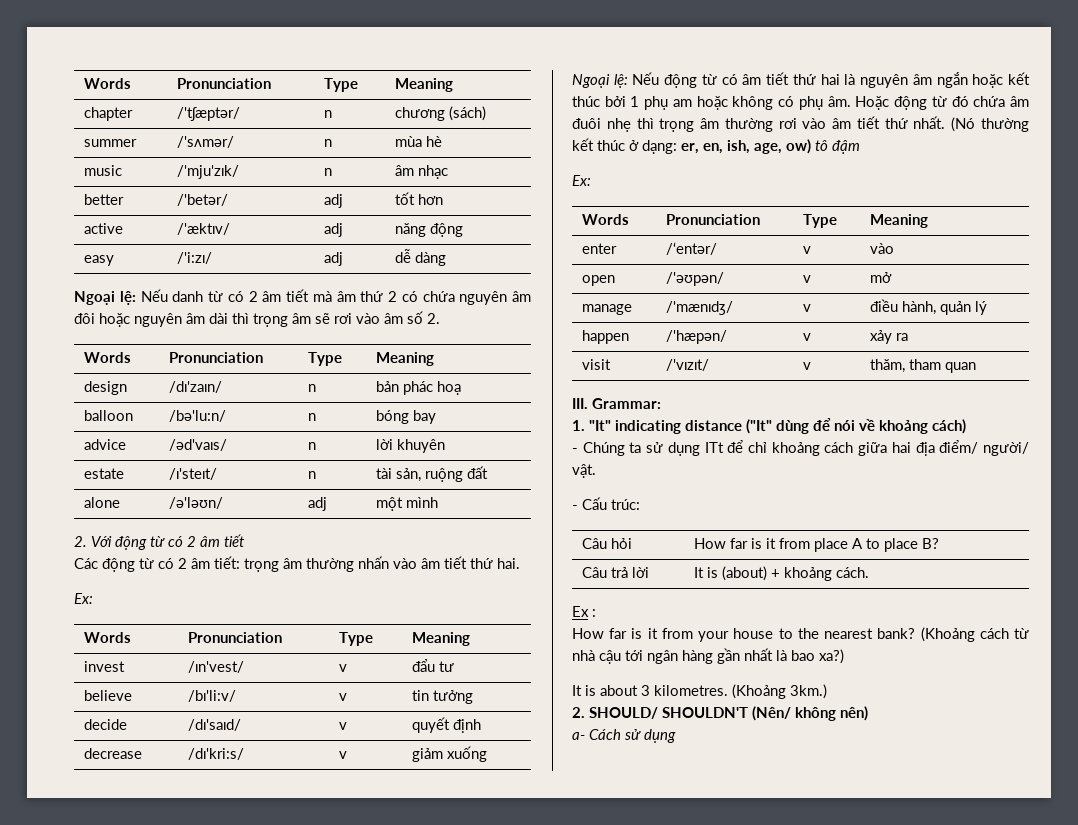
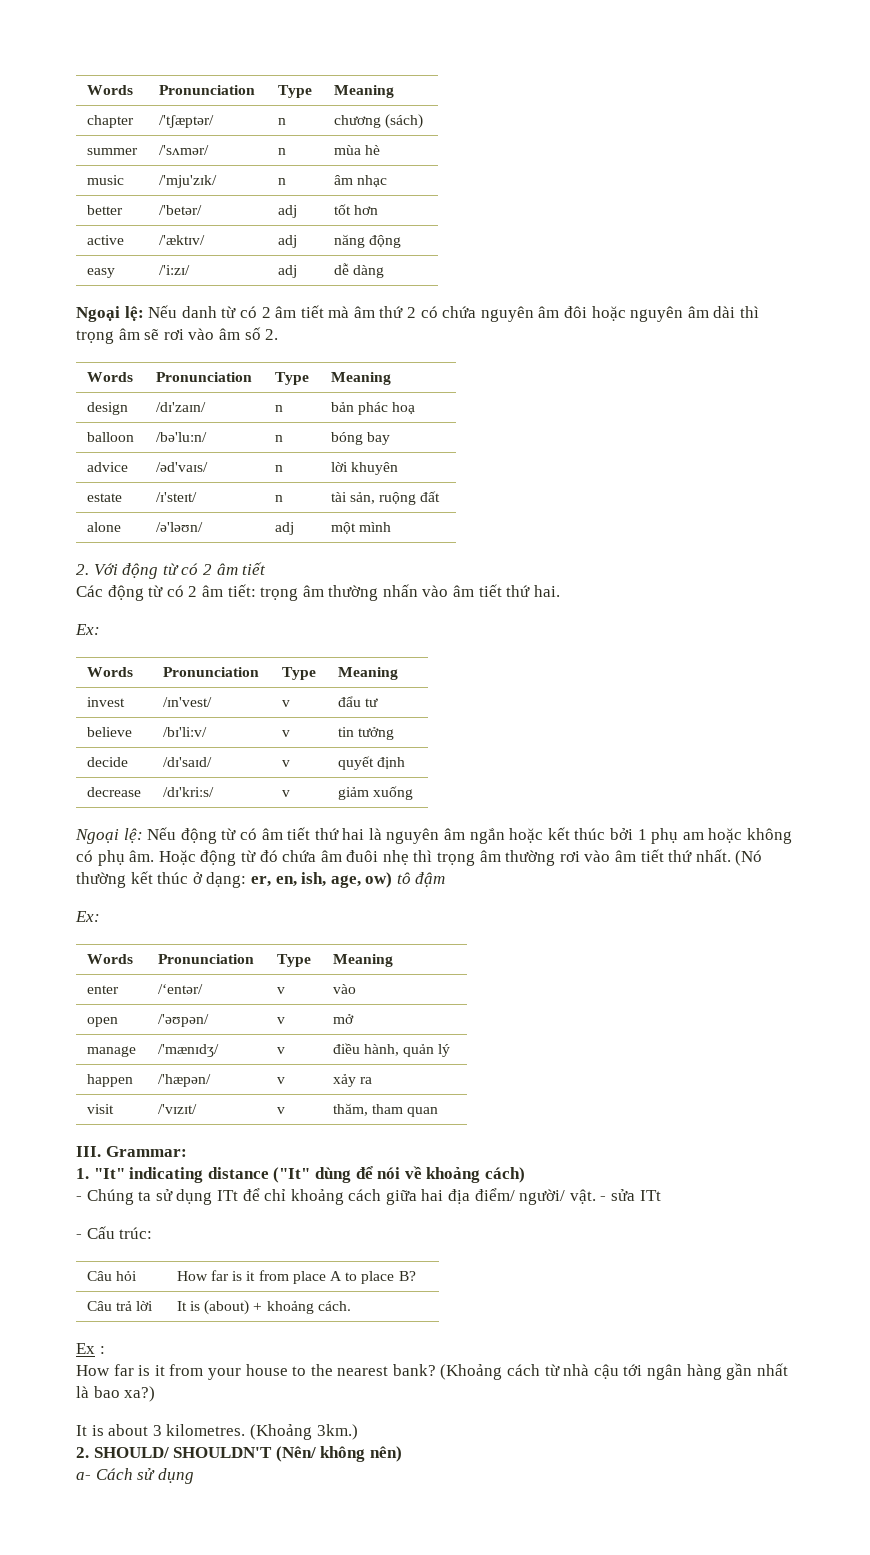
+ - sửa ITt

